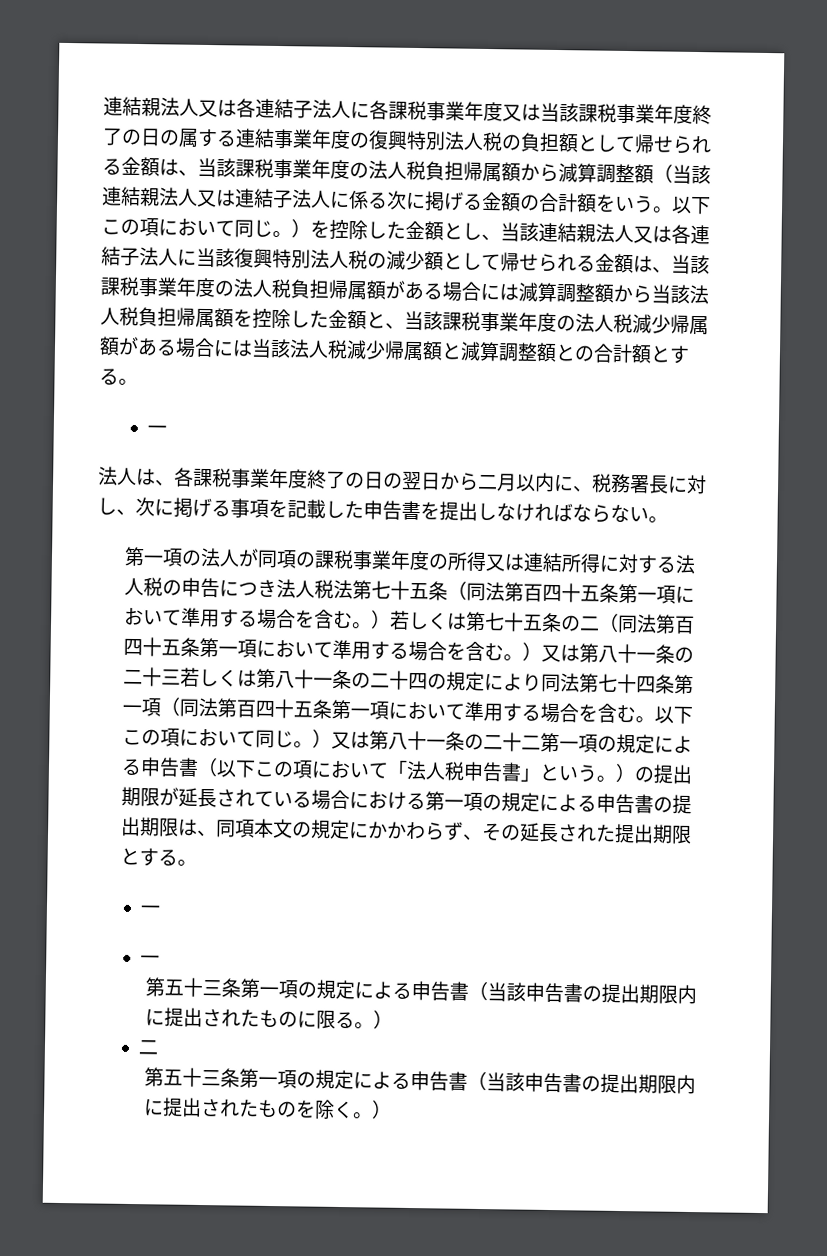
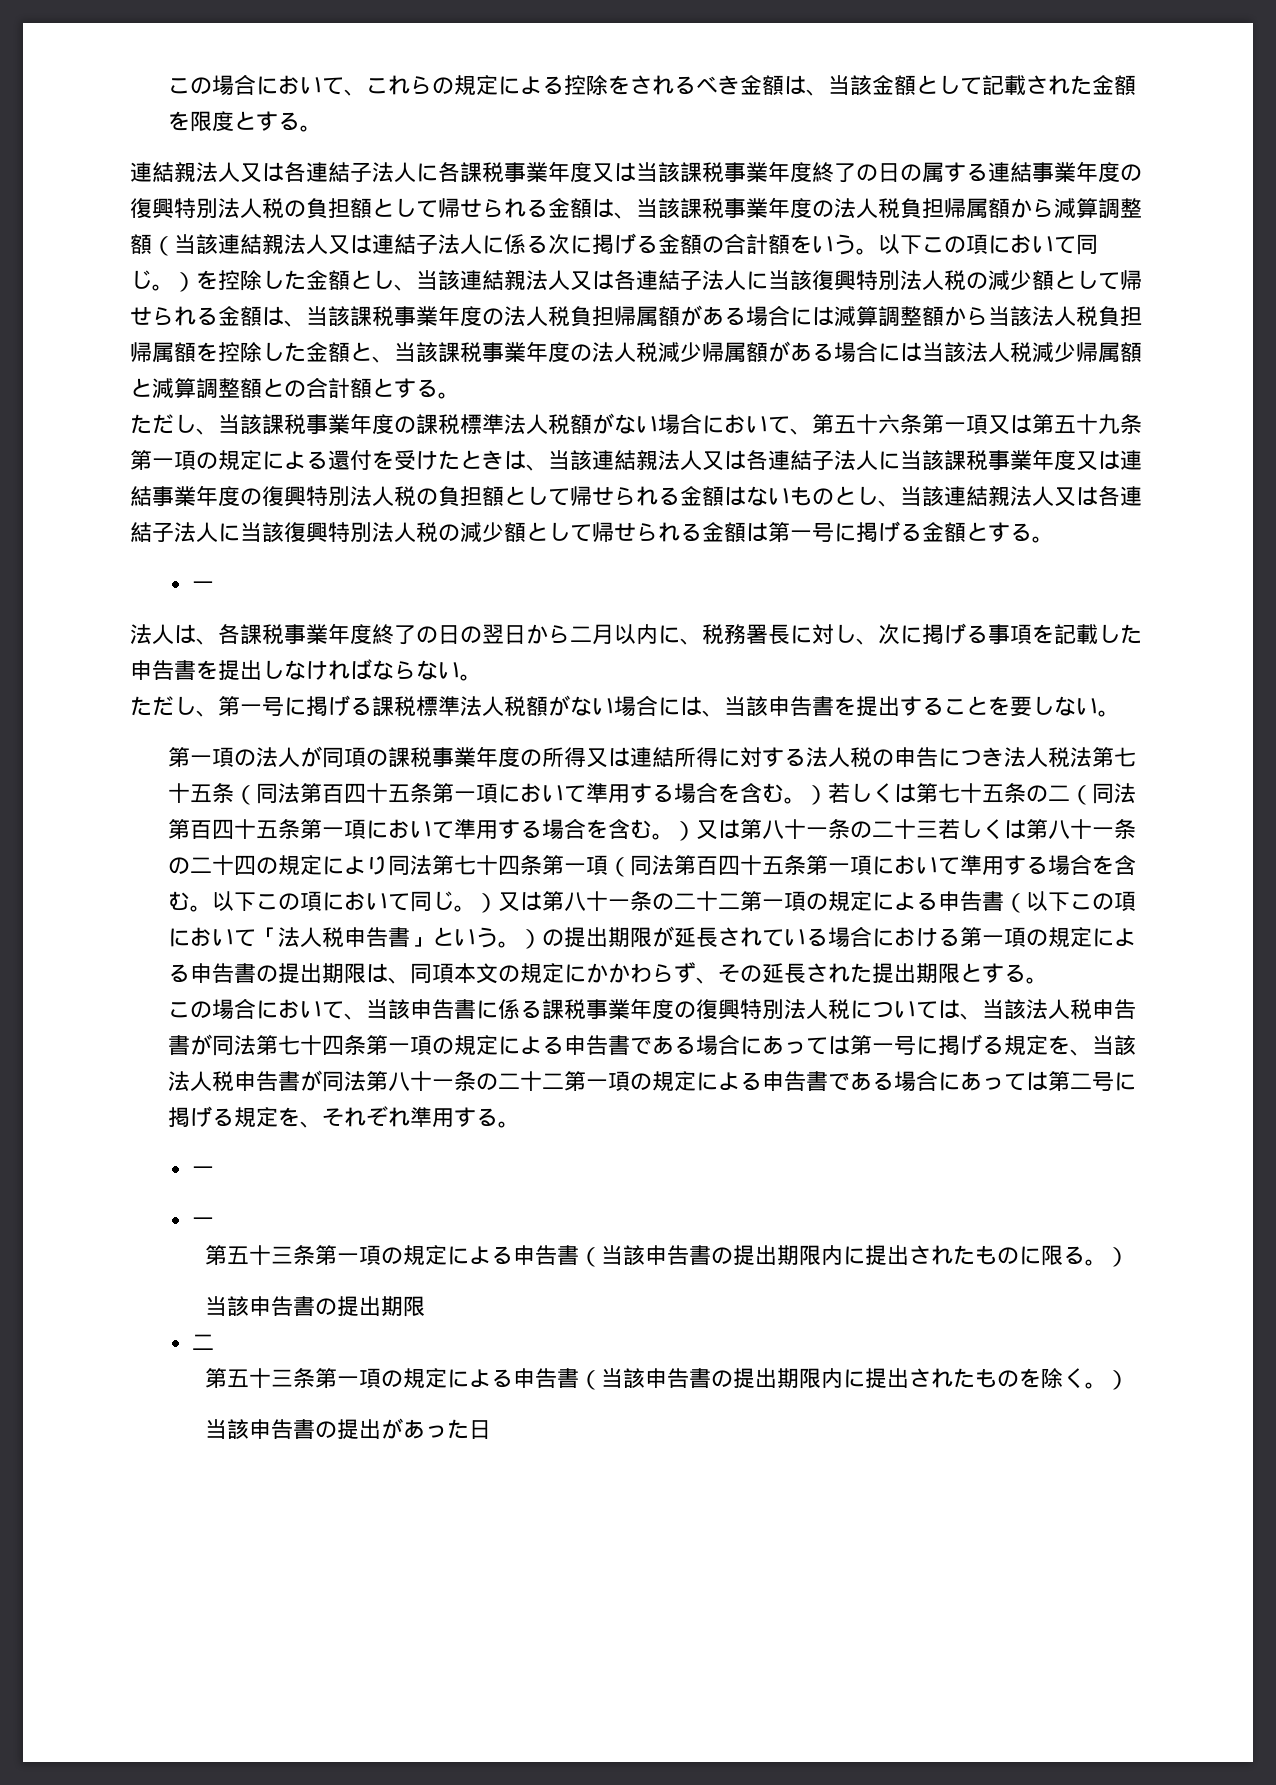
+ この場合において、これらの規定による控除をされるべき金額は、当該金額として記載された金額を限度とする。
+ ただし、当該課税事業年度の課税標準法人税額がない場合において、第五十六条第一項又は第五十九条第一項の規定による還付を受けたときは、当該連結親法人又は各連結子法人に当該課税事業年度又は連結事業年度の復興特別法人税の負担額として帰せられる金額はないものとし、当該連結親法人又は各連結子法人に当該復興特別法人税の減少額として帰せられる金額は第一号に掲げる金額とする。
+ ただし、第一号に掲げる課税標準法人税額がない場合には、当該申告書を提出することを要しない。
+ この場合において、当該申告書に係る課税事業年度の復興特別法人税については、当該法人税申告書が同法第七十四条第一項の規定による申告書である場合にあっては第一号に掲げる規定を、当該法人税申告書が同法第八十一条の二十二第一項の規定による申告書である場合にあっては第二号に掲げる規定を、それぞれ準用する。
  第五十三条第一項の規定による申告書（当該申告書の提出期限内に提出されたものに限る。）
+ 当該申告書の提出期限
+ 当該申告書の提出があった日

